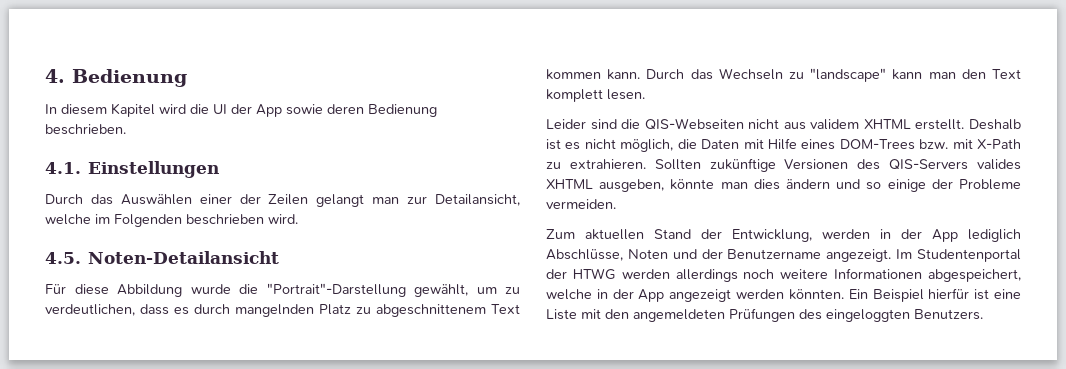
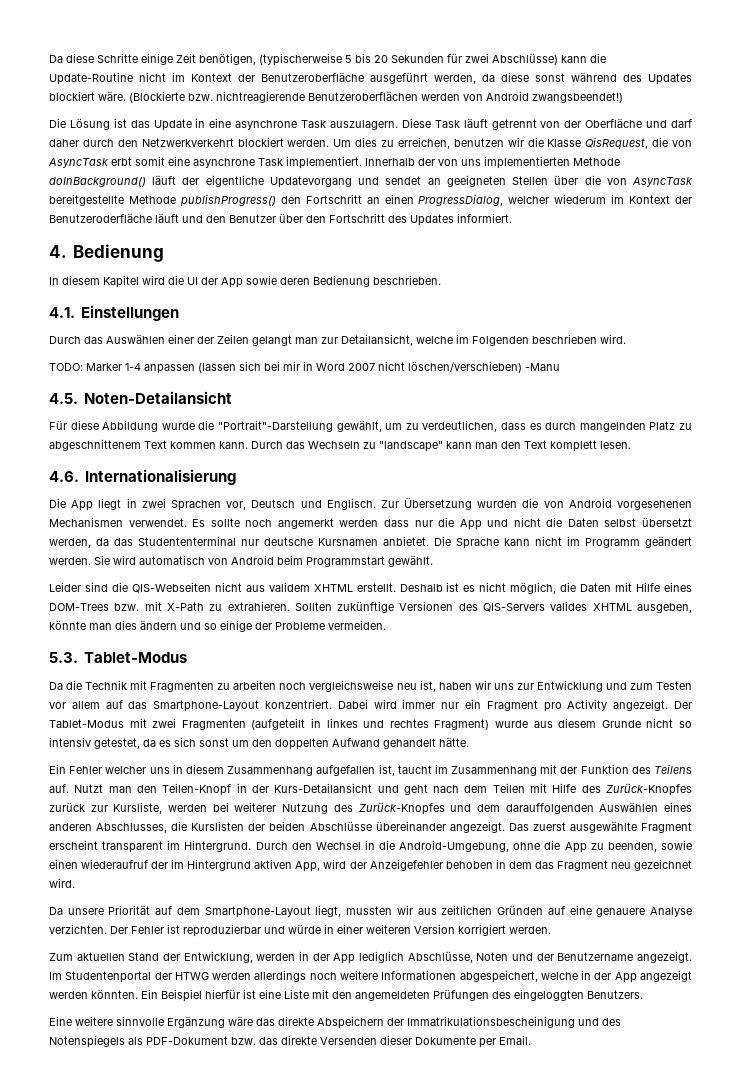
+ Da diese Schritte einige Zeit benötigen, (typischerweise 5 bis 20 Sekunden für zwei Abschlüsse) kann die Update-Routine nicht im Kontext der Benutzeroberfläche ausgeführt werden, da diese sonst während des Updates blockiert wäre. (Blockierte bzw. nichtreagierende Benutzeroberflächen werden von Android zwangsbeendet!)
+ Die Lösung ist das Update in eine asynchrone Task auszulagern. Diese Task läuft getrennt von der Oberfläche und darf daher durch den Netzwerkverkehrt blockiert werden. Um dies zu erreichen, benutzen wir die Klasse QisRequest, die von AsyncTask erbt somit eine asynchrone Task implementiert. Innerhalb der von uns implementierten Methode doInBackground() läuft der eigentliche Updatevorgang und sendet an geeigneten Stellen über die von AsyncTask bereitgestellte Methode publishProgress() den Fortschritt an einen ProgressDialog, welcher wiederum im Kontext der Benutzeroderfläche läuft und den Benutzer über den Fortschritt des Updates informiert.
+ TODO: Marker 1-4 anpassen (lassen sich bei mir in Word 2007 nicht löschen/verschieben) -Manu
+ 4.6. Internationalisierung
+ Die App liegt in zwei Sprachen vor, Deutsch und Englisch. Zur Übersetzung wurden die von Android vorgesehenen Mechanismen verwendet. Es sollte noch angemerkt werden dass nur die App und nicht die Daten selbst übersetzt werden, da das Studententerminal nur deutsche Kursnamen anbietet. Die Sprache kann nicht im Programm geändert werden. Sie wird automatisch von Android beim Programmstart gewählt.
+ 5.3. Tablet-Modus
+ Da die Technik mit Fragmenten zu arbeiten noch vergleichsweise neu ist, haben wir uns zur Entwicklung und zum Testen vor allem auf das Smartphone-Layout konzentriert. Dabei wird immer nur ein Fragment pro Activity angezeigt. Der Tablet-Modus mit zwei Fragmenten (aufgeteilt in linkes und rechtes Fragment) wurde aus diesem Grunde nicht so intensiv getestet, da es sich sonst um den doppelten Aufwand gehandelt hätte.
+ Ein Fehler welcher uns in diesem Zusammenhang aufgefallen ist, taucht im Zusammenhang mit der Funktion des Teilens auf. Nutzt man den Teilen-Knopf in der Kurs-Detailansicht und geht nach dem Teilen mit Hilfe des Zurück-Knopfes zurück zur Kursliste, werden bei weiterer Nutzung des Zurück-Knopfes und dem darauffolgenden Auswählen eines anderen Abschlusses, die Kurslisten der beiden Abschlüsse übereinander angezeigt. Das zuerst ausgewählte Fragment erscheint transparent im Hintergrund. Durch den Wechsel in die Android-Umgebung, ohne die App zu beenden, sowie einen wiederaufruf der im Hintergrund aktiven App, wird der Anzeigefehler behoben in dem das Fragment neu gezeichnet wird.
+ Da unsere Priorität auf dem Smartphone-Layout liegt, mussten wir aus zeitlichen Gründen auf eine genauere Analyse verzichten. Der Fehler ist reproduzierbar und würde in einer weiteren Version korrigiert werden.
+ Eine weitere sinnvolle Ergänzung wäre das direkte Abspeichern der Immatrikulationsbescheinigung und des Notenspiegels als PDF-Dokument bzw. das direkte Versenden dieser Dokumente per Email.

